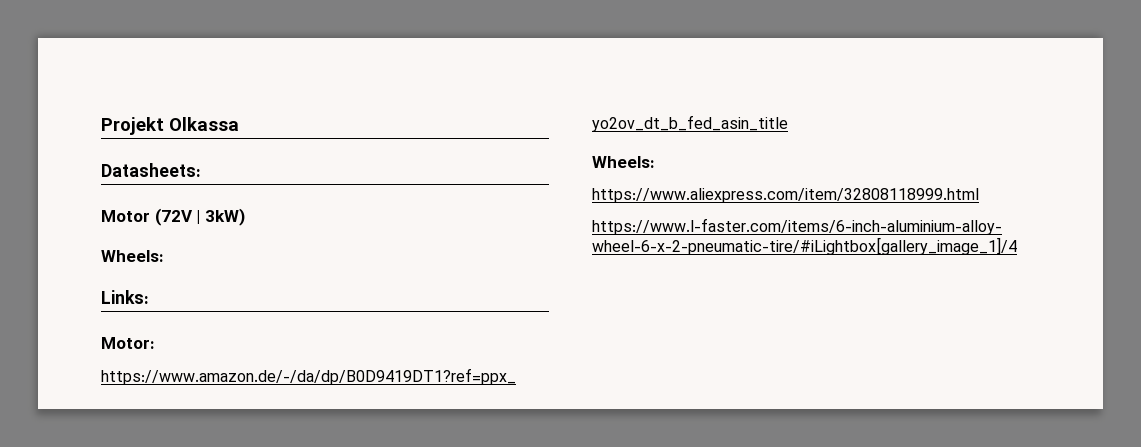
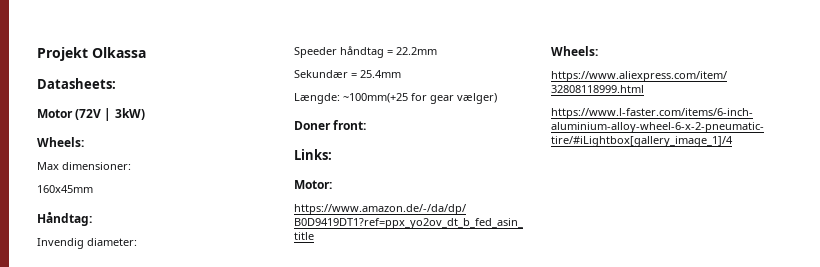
+ Max dimensioner:
+ 160x45mm
+ Håndtag:
+ Invendig diameter:
+ Speeder håndtag = 22.2mm
+ Sekundær = 25.4mm
+ Længde: ~100mm(+25 for gear vælger)
+ Doner front:

